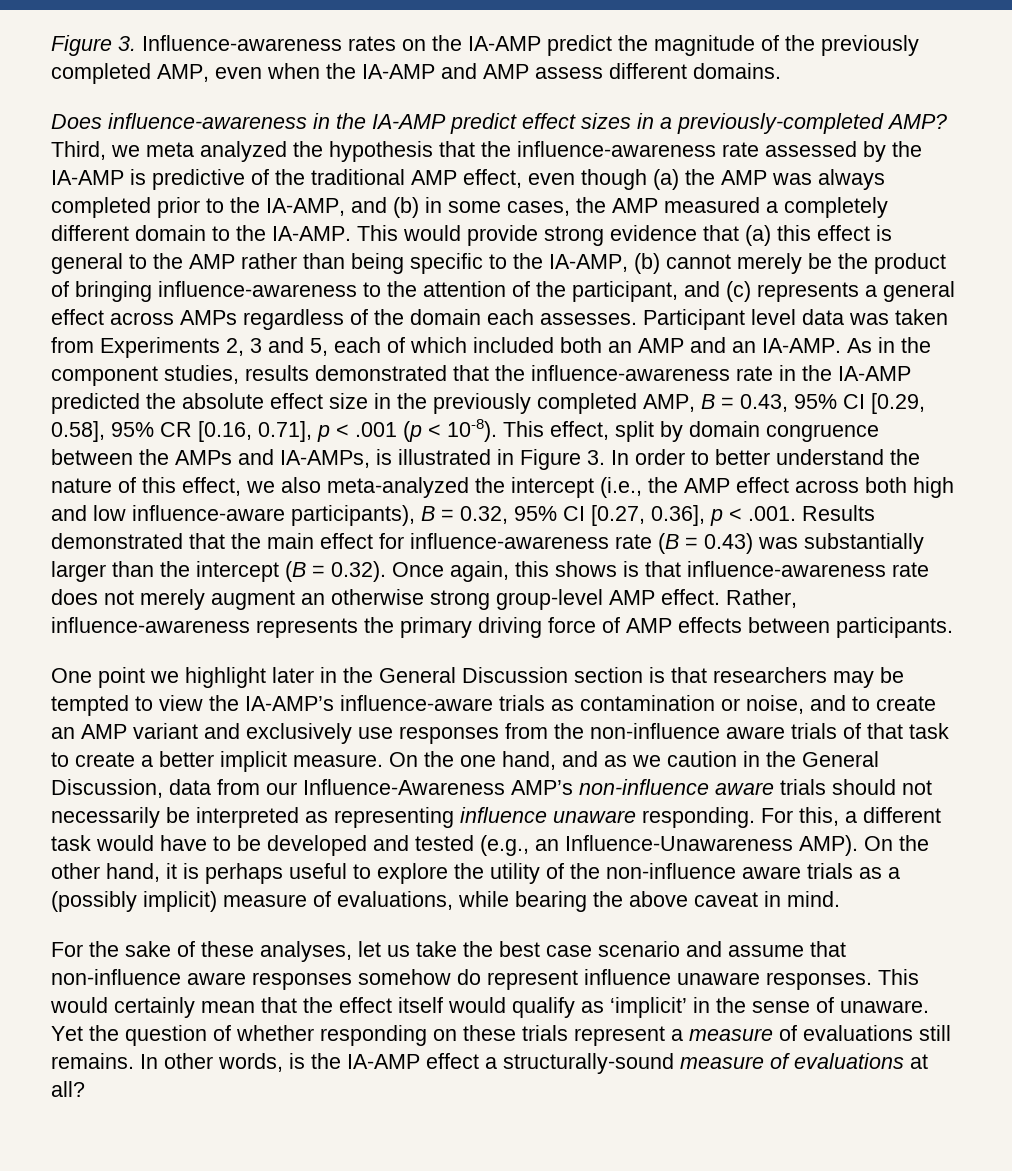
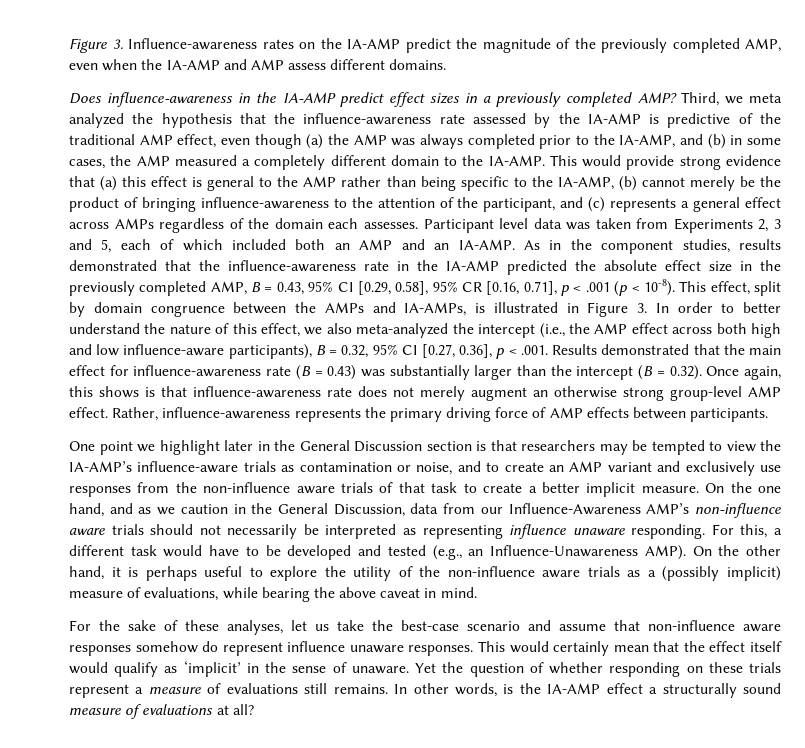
- Does influence-awareness in the IA-AMP predict effect sizes in a previously-completed AMP?
+ Does influence-awareness in the IA-AMP predict effect sizes in a previously completed AMP?
- For the sake of these analyses, let us take the best case scenario and assume that non-influence aware responses somehow do represent influence unaware responses.
+ For the sake of these analyses, let us take the best-case scenario and assume that non-influence aware responses somehow do represent influence unaware responses.
- In other words, is the IA-AMP effect a structurally-sound measure of evaluations at all?
+ In other words, is the IA-AMP effect a structurally sound measure of evaluations at all?

